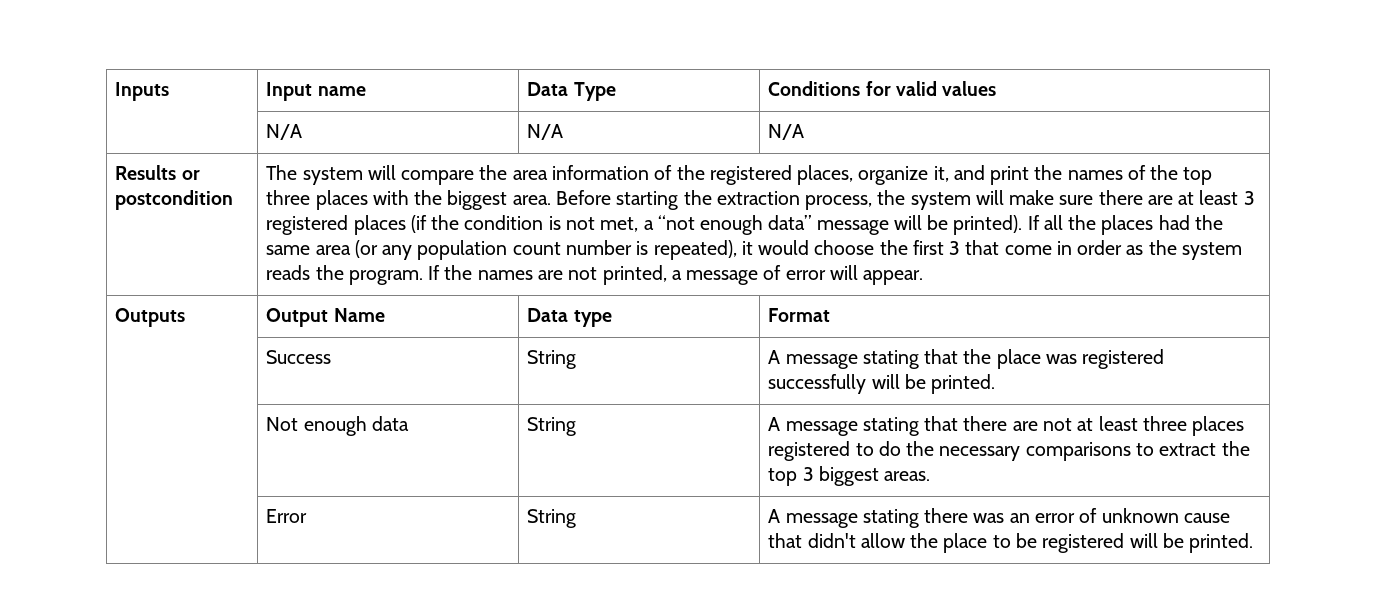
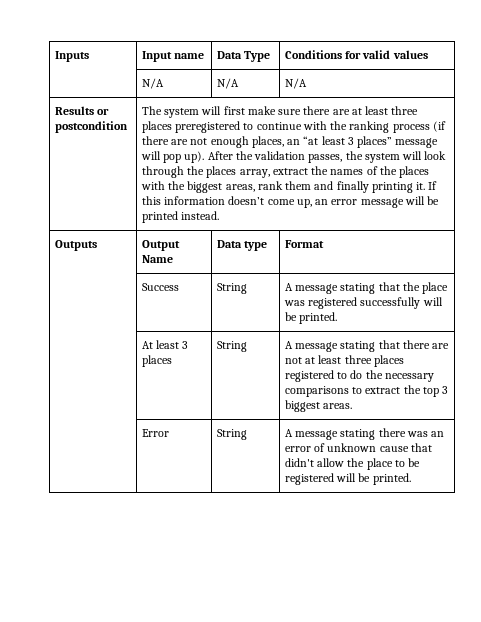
- The system will compare the area information of the registered places, organize it, and print the names of the top three places with the biggest area. Before starting the extraction process, the system will make sure there are at least 3 registered places (if the condition is not met, a “not enough data” message will be printed). If all the places had the same area (or any population count number is repeated), it would choose the first 3 that come in order as the system reads the program. If the names are not printed, a message of error will appear.
+ The system will first make sure there are at least three places preregistered to continue with the ranking process (if there are not enough places, an “at least 3 places” message will pop up). After the validation passes, the system will look through the places array, extract the names of the places with the biggest areas, rank them and finally printing it. If this information doesn’t come up, an error message will be printed instead.
- | Not enough data | String | A message stating that there are not at least three places registered to do the necessary comparisons to extract the top 3 biggest areas.
+ | At least 3 places | String | A message stating that there are not at least three places registered to do the necessary comparisons to extract the top 3 biggest areas.

